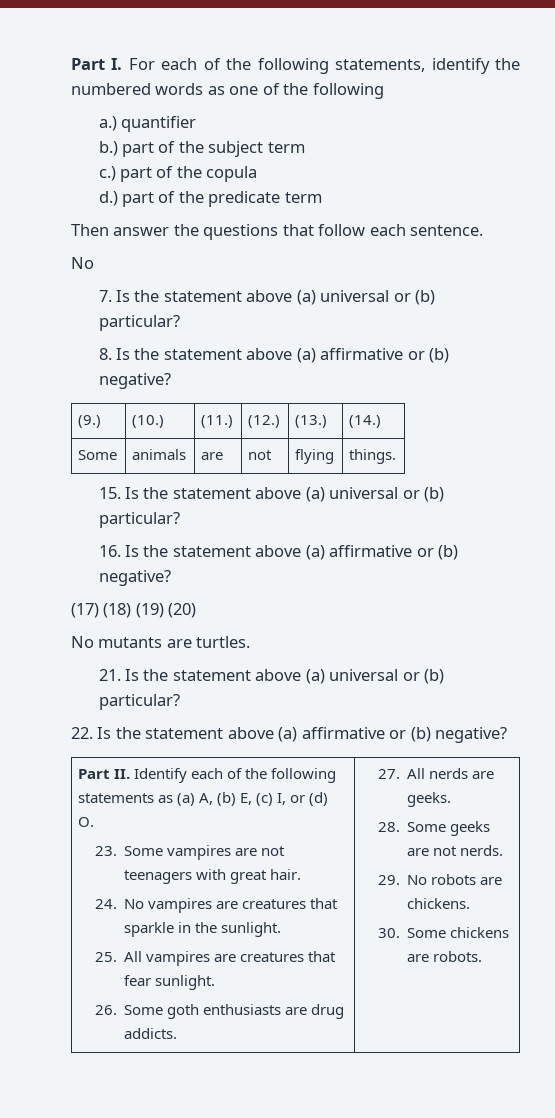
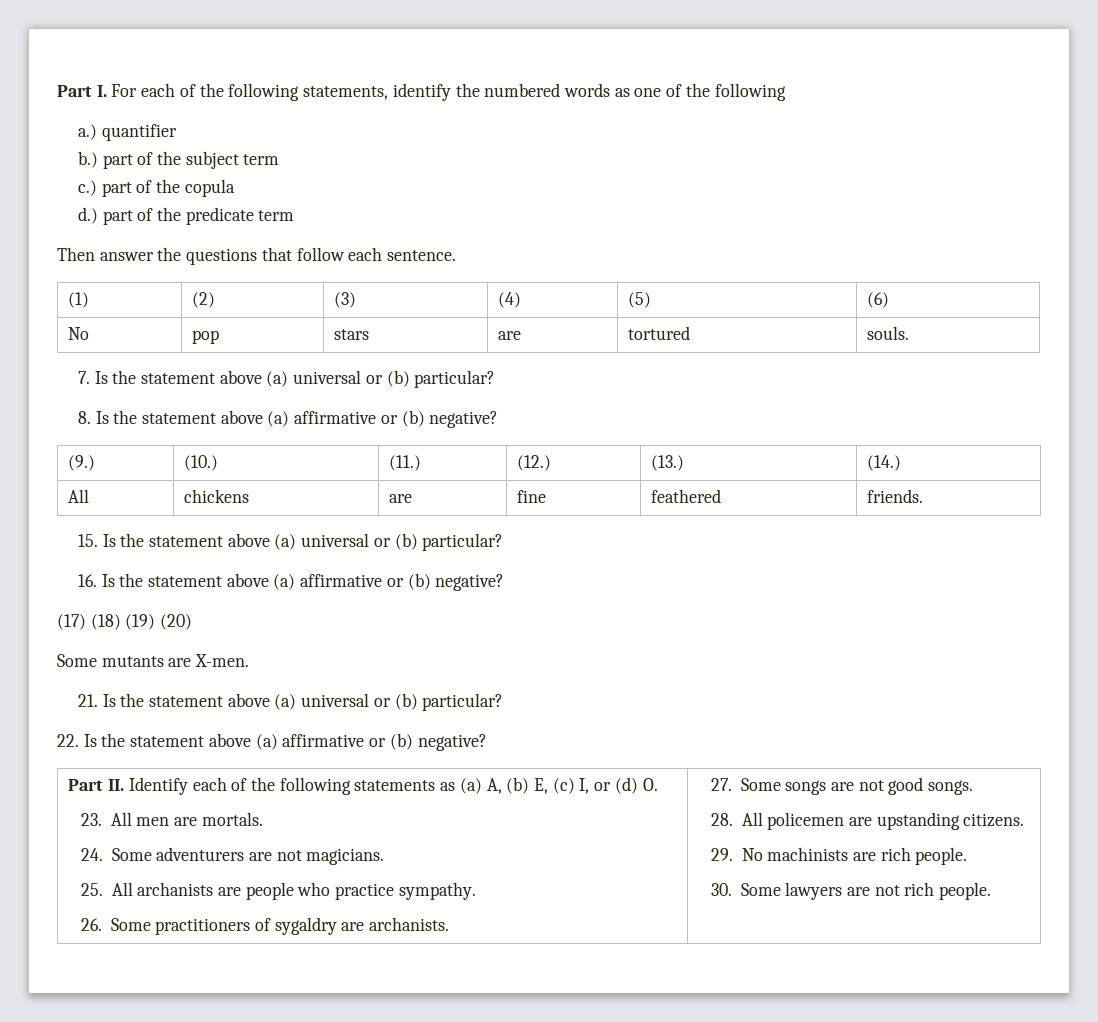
  Then answer the questions that follow each sentence.
- No
+ (1) | (2) | (3) | (4) | (5) | (6)
+ No | pop | stars | are | tortured | souls.
- Some | animals | are | not | flying | things.
+ All | chickens | are | fine | feathered | friends.
- No mutants are turtles.
+ Some mutants are X-men.
- 23. Some vampires are not teenagers with great hair.
- 24. No vampires are creatures that sparkle in the sunlight.
- 25. All vampires are creatures that fear sunlight.
- 26. Some goth enthusiasts are drug addicts. | 27. All nerds are geeks.
- 28. Some geeks are not nerds.
- 29. No robots are chickens.
- 30. Some chickens are robots.
+ 23. All men are mortals.
+ 24. Some adventurers are not magicians.
+ 25. All archanists are people who practice sympathy.
+ 26. Some practitioners of sygaldry are archanists. | 27. Some songs are not good songs.
+ 28. All policemen are upstanding citizens.
+ 29. No machinists are rich people.
+ 30. Some lawyers are not rich people.

